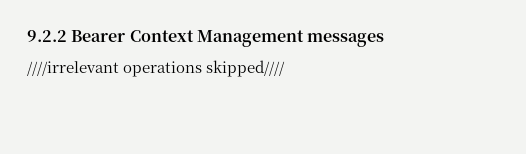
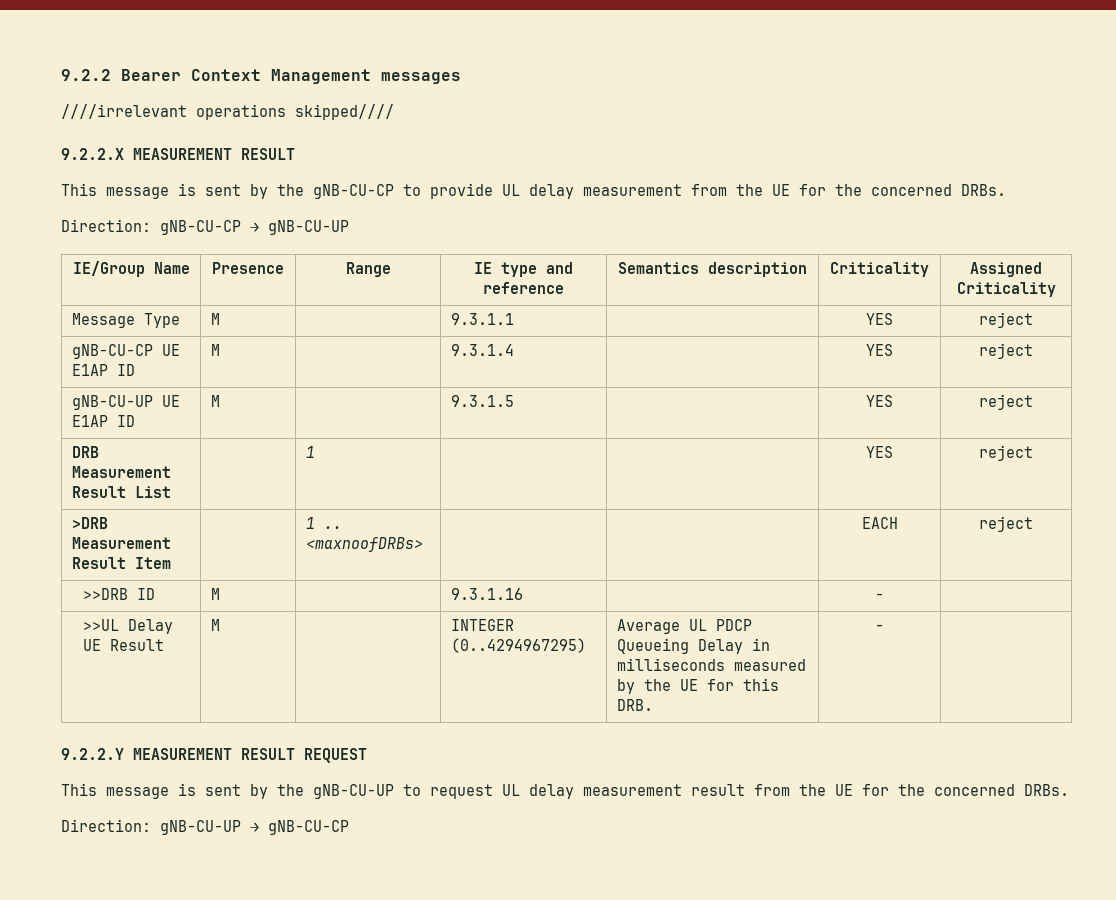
+ 9.2.2.X MEASUREMENT RESULT
+ This message is sent by the gNB-CU-CP to provide UL delay measurement from the UE for the concerned DRBs.
+ Direction: gNB-CU-CP → gNB-CU-UP
+ IE/Group Name | Presence | Range | IE type and reference | Semantics description | Criticality | Assigned Criticality
+ Message Type | M | | 9.3.1.1 | | YES | reject
+ gNB-CU-CP UE E1AP ID | M | | 9.3.1.4 | | YES | reject
+ gNB-CU-UP UE E1AP ID | M | | 9.3.1.5 | | YES | reject
+ DRB Measurement Result List | | 1 | | | YES | reject
+ >DRB Measurement Result Item | | 1 .. <maxnoofDRBs> | | | EACH | reject
+ >>DRB ID | M | | 9.3.1.16 | | - |
+ >>UL Delay UE Result | M | | INTEGER (0..4294967295) | Average UL PDCP Queueing Delay in milliseconds measured by the UE for this DRB. | - |
+ 9.2.2.Y MEASUREMENT RESULT REQUEST
+ This message is sent by the gNB-CU-UP to request UL delay measurement result from the UE for the concerned DRBs.
+ Direction: gNB-CU-UP → gNB-CU-CP

